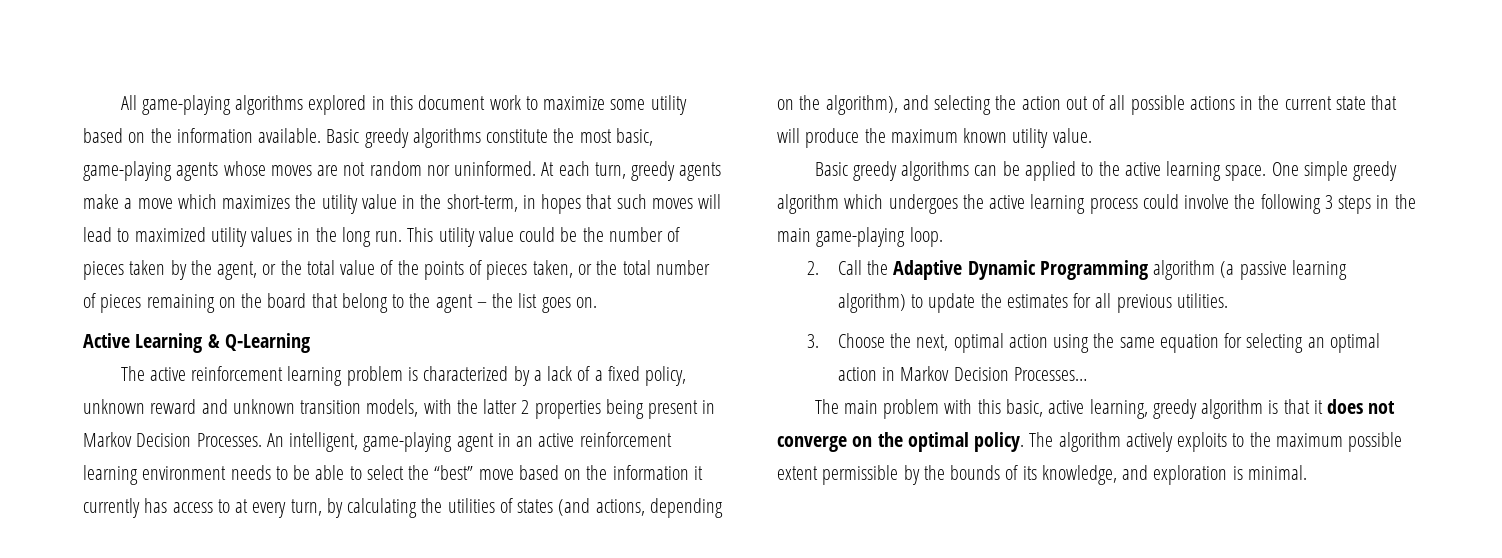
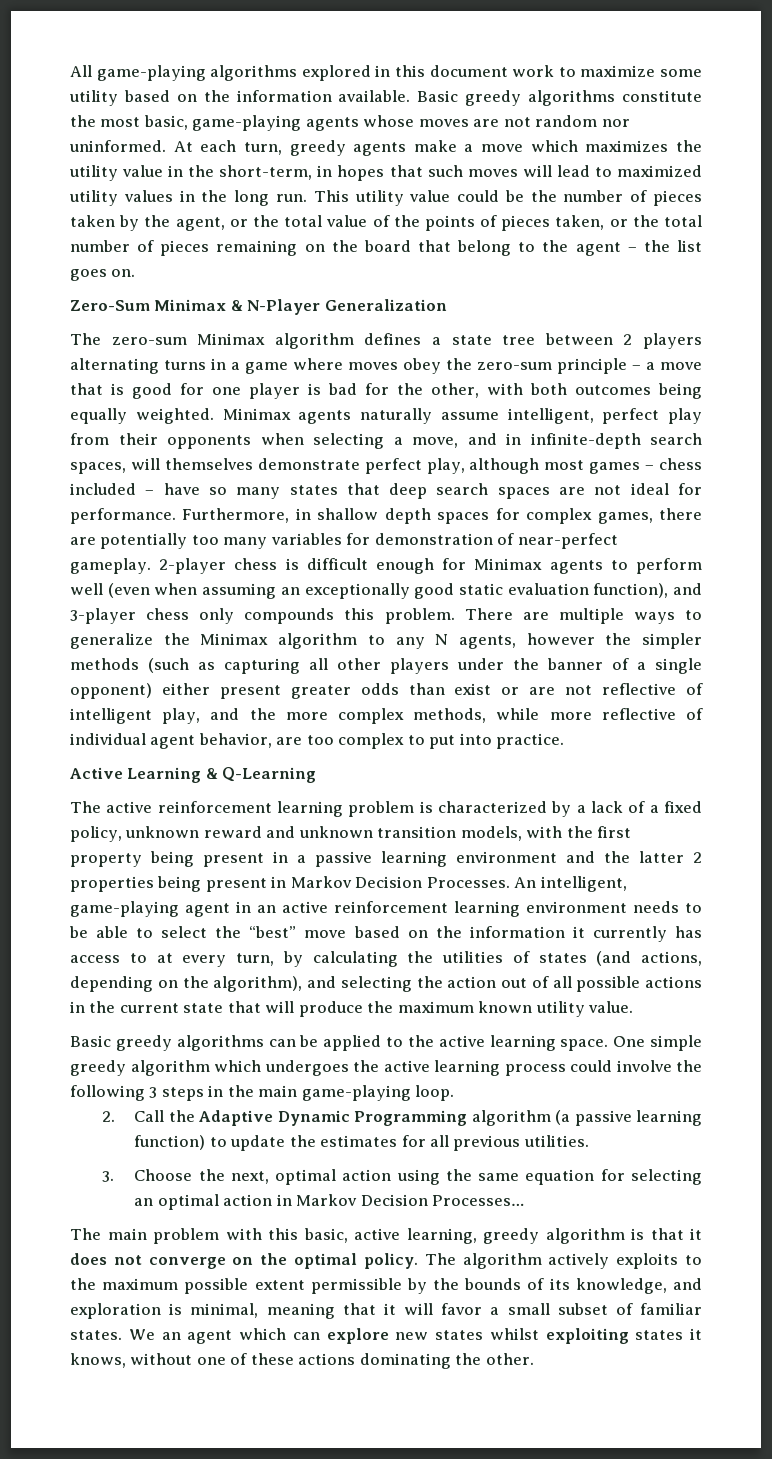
+ Zero-Sum Minimax & N-Player Generalization
+ The zero-sum Minimax algorithm defines a state tree between 2 players alternating turns in a game where moves obey the zero-sum principle – a move that is good for one player is bad for the other, with both outcomes being equally weighted. Minimax agents naturally assume intelligent, perfect play from their opponents when selecting a move, and in infinite-depth search spaces, will themselves demonstrate perfect play, although most games – chess included – have so many states that deep search spaces are not ideal for performance. Furthermore, in shallow depth spaces for complex games, there are potentially too many variables for demonstration of near-perfect gameplay. 2-player chess is difficult enough for Minimax agents to perform well (even when assuming an exceptionally good static evaluation function), and 3-player chess only compounds this problem. There are multiple ways to generalize the Minimax algorithm to any N agents, however the simpler methods (such as capturing all other players under the banner of a single opponent) either present greater odds than exist or are not reflective of intelligent play, and the more complex methods, while more reflective of individual agent behavior, are too complex to put into practice.
- The active reinforcement learning problem is characterized by a lack of a fixed policy, unknown reward and unknown transition models, with the latter 2 properties being present in Markov Decision Processes.
+ The active reinforcement learning problem is characterized by a lack of a fixed policy, unknown reward and unknown transition models, with the first property being present in a passive learning environment and the latter 2 properties being present in Markov Decision Processes.
- 2. Call the Adaptive Dynamic Programming algorithm (a passive learning algorithm) to update the estimates for all previous utilities.
+ 2. Call the Adaptive Dynamic Programming algorithm (a passive learning function) to update the estimates for all previous utilities.
- The algorithm actively exploits to the maximum possible extent permissible by the bounds of its knowledge, and exploration is minimal.
+ The algorithm actively exploits to the maximum possible extent permissible by the bounds of its knowledge, and exploration is minimal, meaning that it will favor a small subset of familiar states. We an agent which can explore new states whilst exploiting states it knows, without one of these actions dominating the other.

